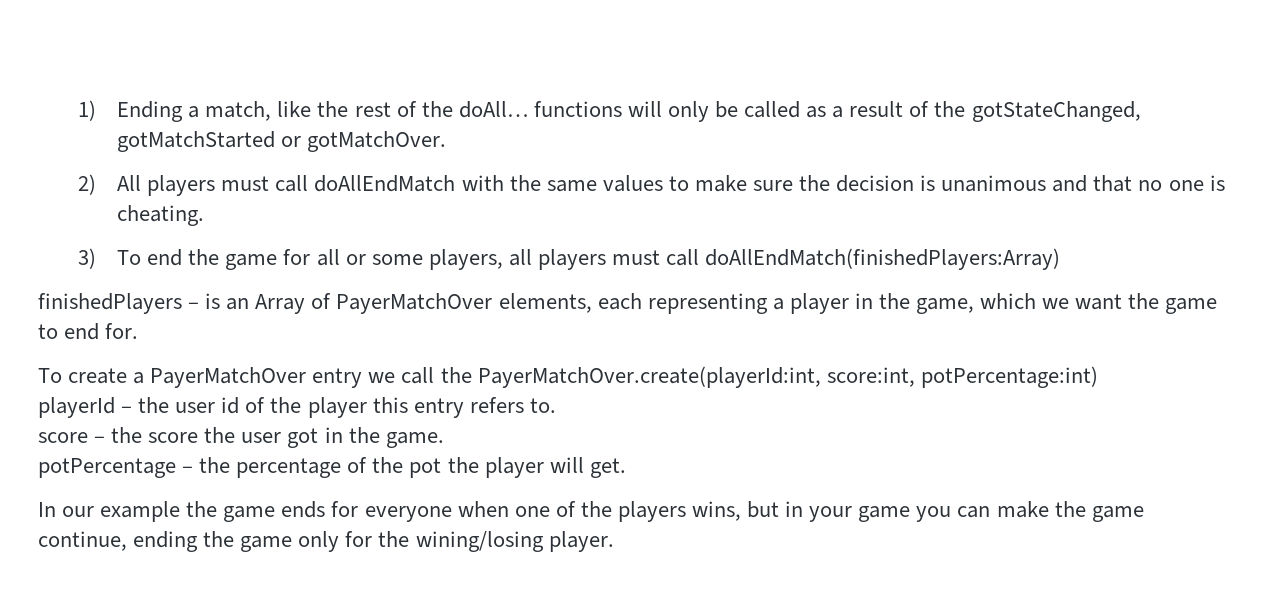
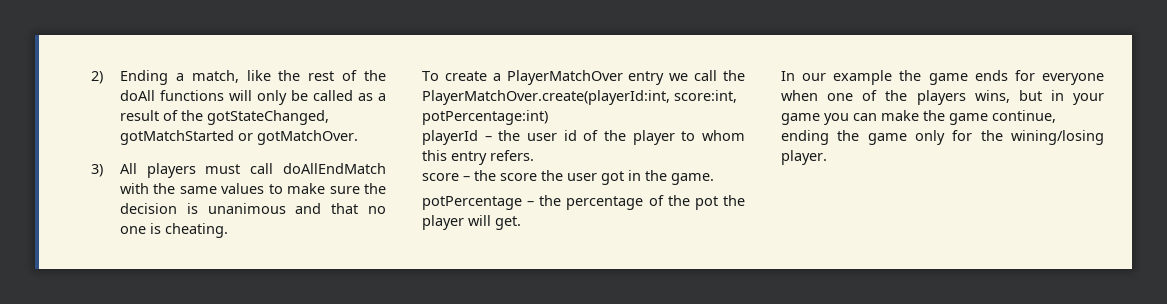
- 1) Ending a match, like the rest of the doAll… functions will only be called as a result of the gotStateChanged, gotMatchStarted or gotMatchOver.
+ 2) Ending a match, like the rest of the doAll functions will only be called as a result of the gotStateChanged, gotMatchStarted or gotMatchOver.
- 2) All players must call doAllEndMatch with the same values to make sure the decision is unanimous and that no one is cheating.
+ 3) All players must call doAllEndMatch with the same values to make sure the decision is unanimous and that no one is cheating.
- 3) To end the game for all or some players, all players must call doAllEndMatch(finishedPlayers:Array)
- finishedPlayers – is an Array of PayerMatchOver elements, each representing a player in the game, which we want the game to end for.
- To create a PayerMatchOver entry we call the PayerMatchOver.create(playerId:int, score:int, potPercentage:int)
+ To create a PlayerMatchOver entry we call the PlayerMatchOver.create(playerId:int, score:int, potPercentage:int)
- playerId – the user id of the player this entry refers to.
+ playerId – the user id of the player to whom this entry refers.

